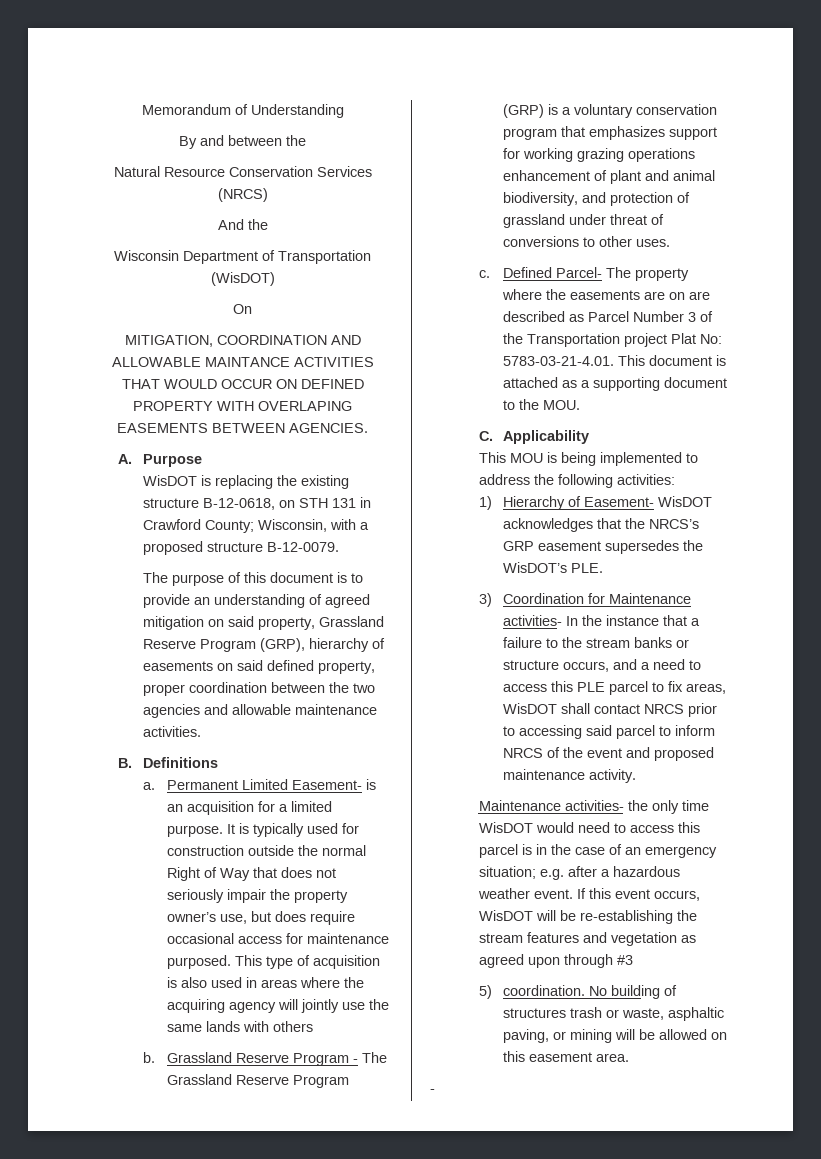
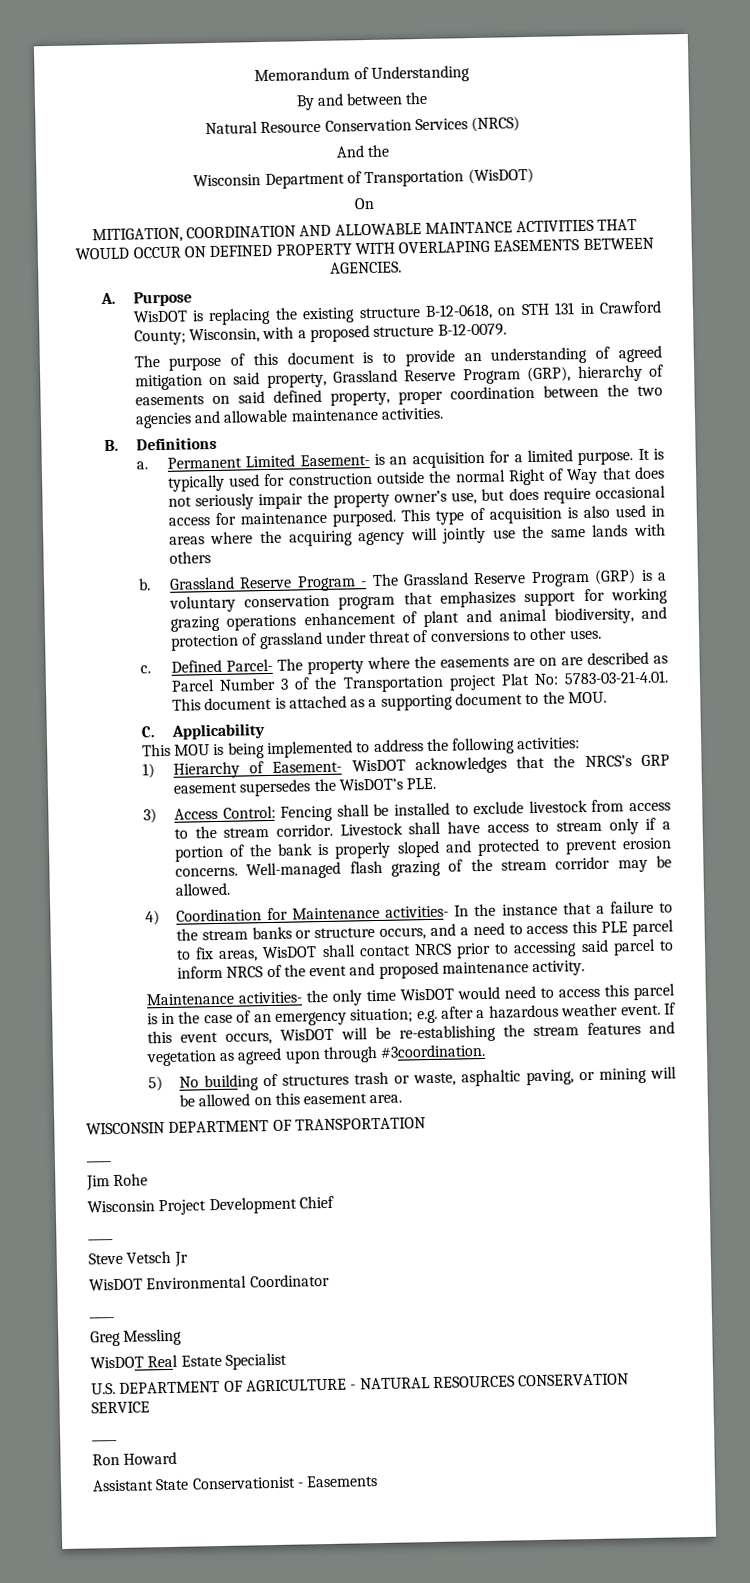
- 3) Coordination for Maintenance activities- In the instance that a failure to the stream banks or structure occurs, and a need to access this PLE parcel to fix areas, WisDOT shall contact NRCS prior to accessing said parcel to inform NRCS of the event and proposed maintenance activity.
+ 3) Access Control: Fencing shall be installed to exclude livestock from access to the stream corridor. Livestock shall have access to stream only if a portion of the bank is properly sloped and protected to prevent erosion concerns. Well-managed flash grazing of the stream corridor may be allowed.
+ 4) Coordination for Maintenance activities- In the instance that a failure to the stream banks or structure occurs, and a need to access this PLE parcel to fix areas, WisDOT shall contact NRCS prior to accessing said parcel to inform NRCS of the event and proposed maintenance activity.
- If this event occurs, WisDOT will be re-establishing the stream features and vegetation as agreed upon through #3
+ If this event occurs, WisDOT will be re-establishing the stream features and vegetation as agreed upon through #3coordination.
- 5) coordination. No building of structures trash or waste, asphaltic paving, or mining will be allowed on this easement area.
- -
+ 5) No building of structures trash or waste, asphaltic paving, or mining will be allowed on this easement area.
+ WISCONSIN DEPARTMENT OF TRANSPORTATION
+ ____
+ Jim Rohe
+ Wisconsin Project Development Chief
+ ____
+ Steve Vetsch Jr
+ WisDOT Environmental Coordinator
+ ____
+ Greg Messling
+ WisDOT Real Estate Specialist
+ U.S. DEPARTMENT OF AGRICULTURE - NATURAL RESOURCES CONSERVATION SERVICE
+ ____
+ Ron Howard
+ Assistant State Conservationist - Easements

